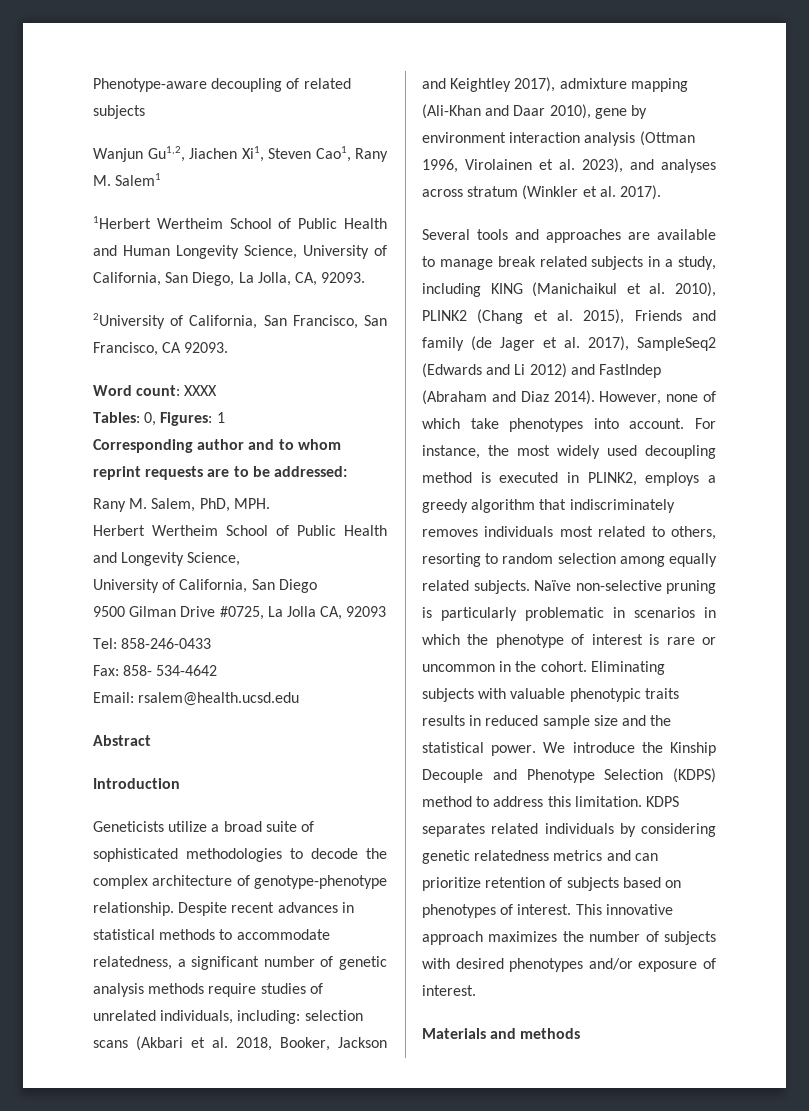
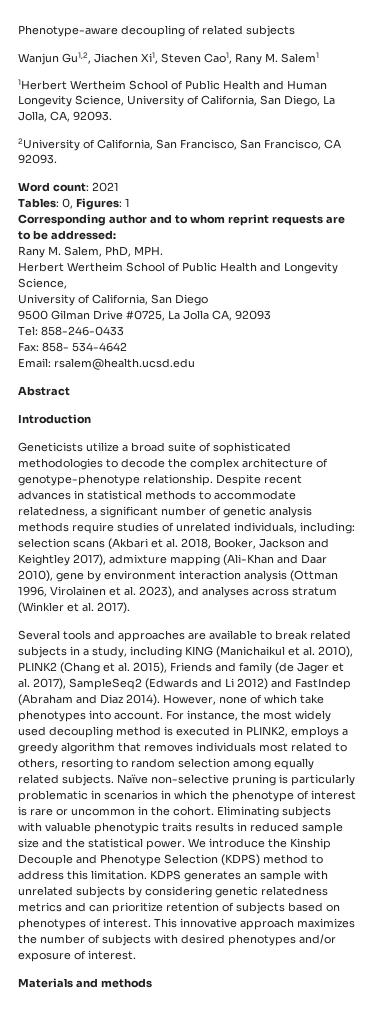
- Word count: XXXX
+ Word count: 2021
- Several tools and approaches are available to manage break related subjects in a study, including KING (Manichaikul et al. 2010), PLINK2 (Chang et al. 2015), Friends and family (de Jager et al. 2017), SampleSeq2 (Edwards and Li 2012) and FastIndep (Abraham and Diaz 2014).
+ Several tools and approaches are available to break related subjects in a study, including KING (Manichaikul et al. 2010), PLINK2 (Chang et al. 2015), Friends and family (de Jager et al. 2017), SampleSeq2 (Edwards and Li 2012) and FastIndep (Abraham and Diaz 2014).
- For instance, the most widely used decoupling method is executed in PLINK2, employs a greedy algorithm that indiscriminately removes individuals most related to others, resorting to random selection among equally related subjects.
+ For instance, the most widely used decoupling method is executed in PLINK2, employs a greedy algorithm that removes individuals most related to others, resorting to random selection among equally related subjects.
- KDPS separates related individuals by considering genetic relatedness metrics and can prioritize retention of subjects based on phenotypes of interest.
+ KDPS generates an sample with unrelated subjects by considering genetic relatedness metrics and can prioritize retention of subjects based on phenotypes of interest.

